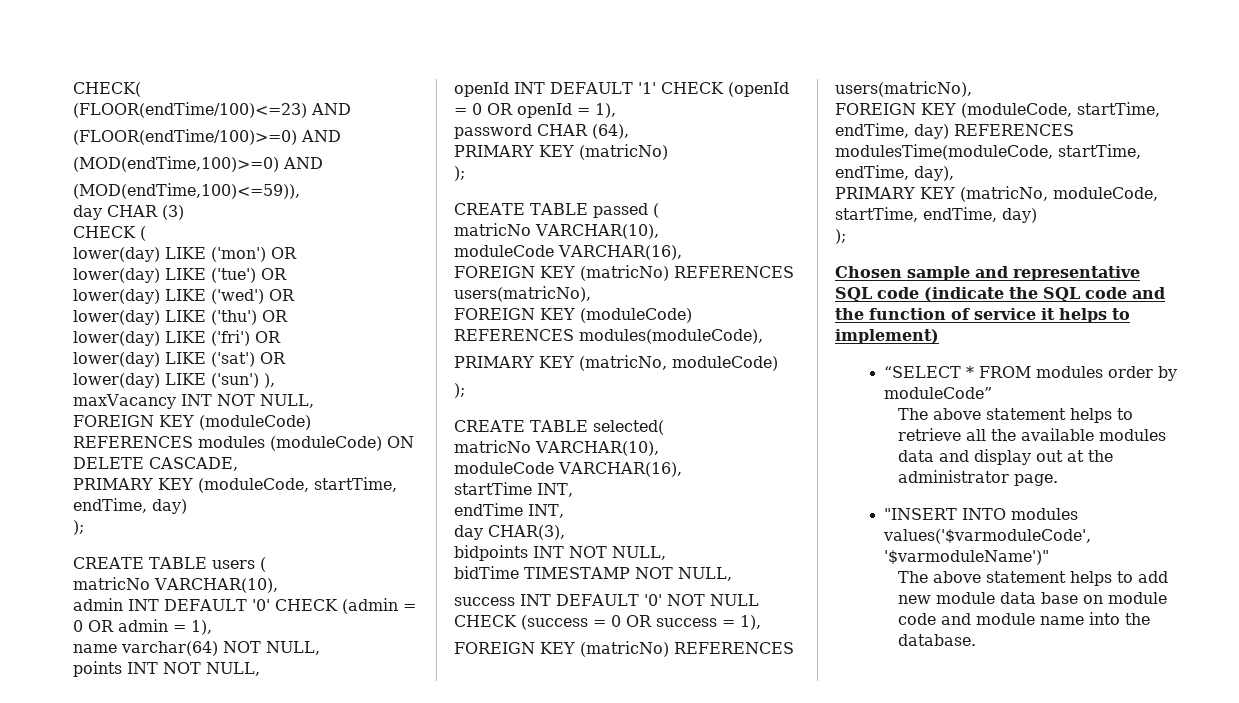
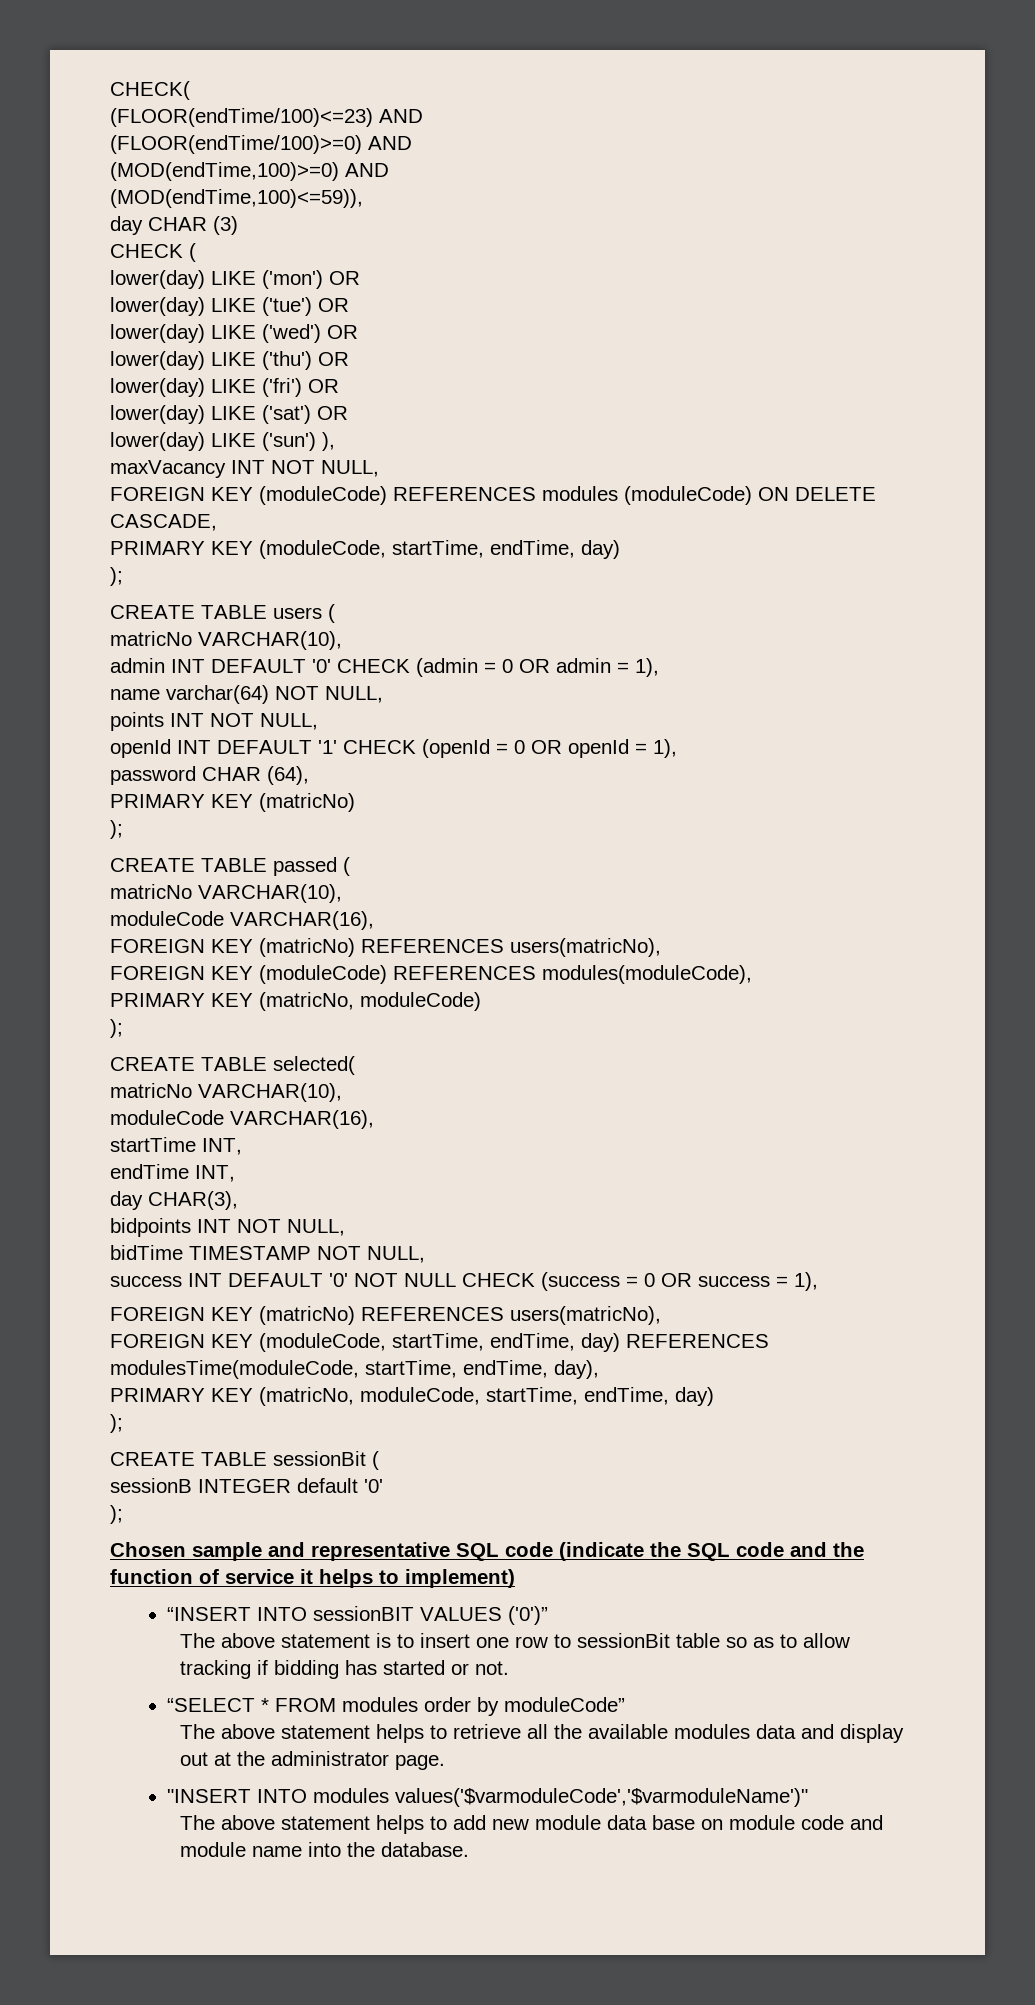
+ CREATE TABLE sessionBit (
+ sessionB INTEGER default '0'
+ );
+ “INSERT INTO sessionBIT VALUES ('0')”
+ The above statement is to insert one row to sessionBit table so as to allow tracking if bidding has started or not.

